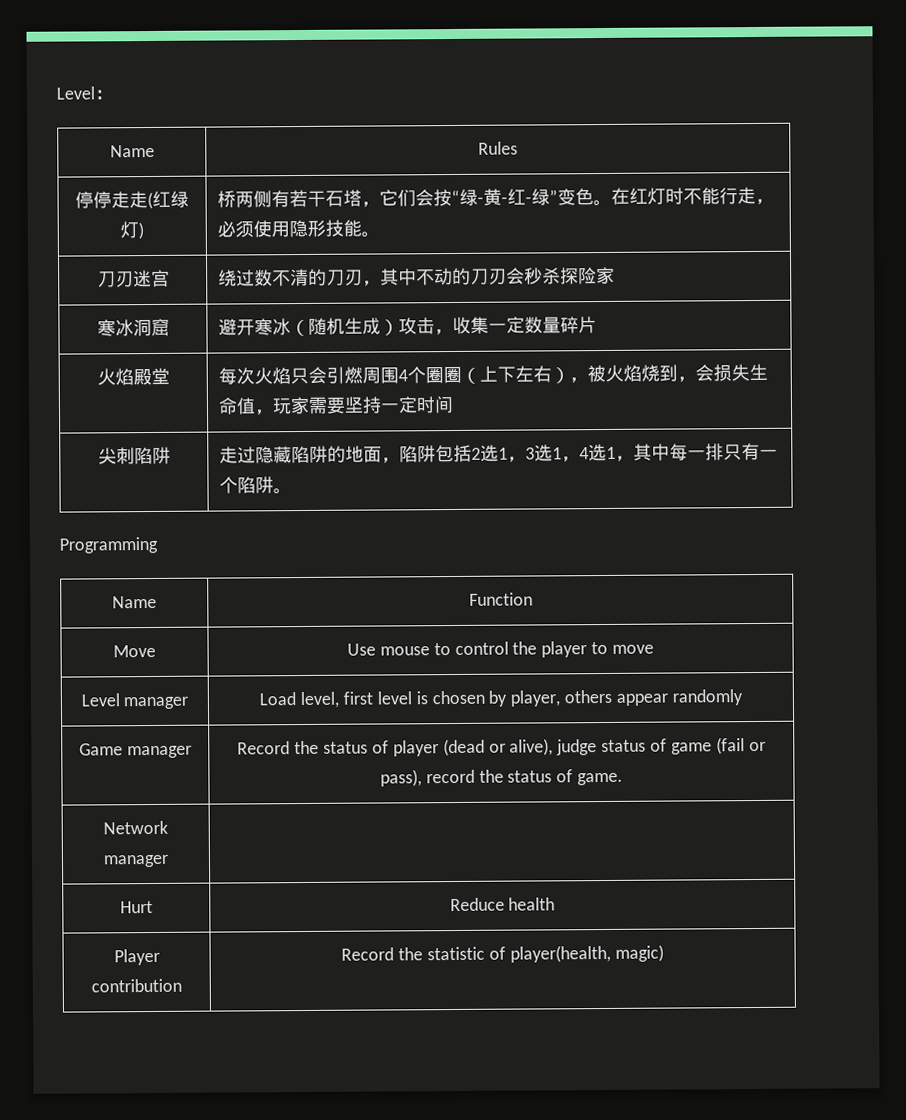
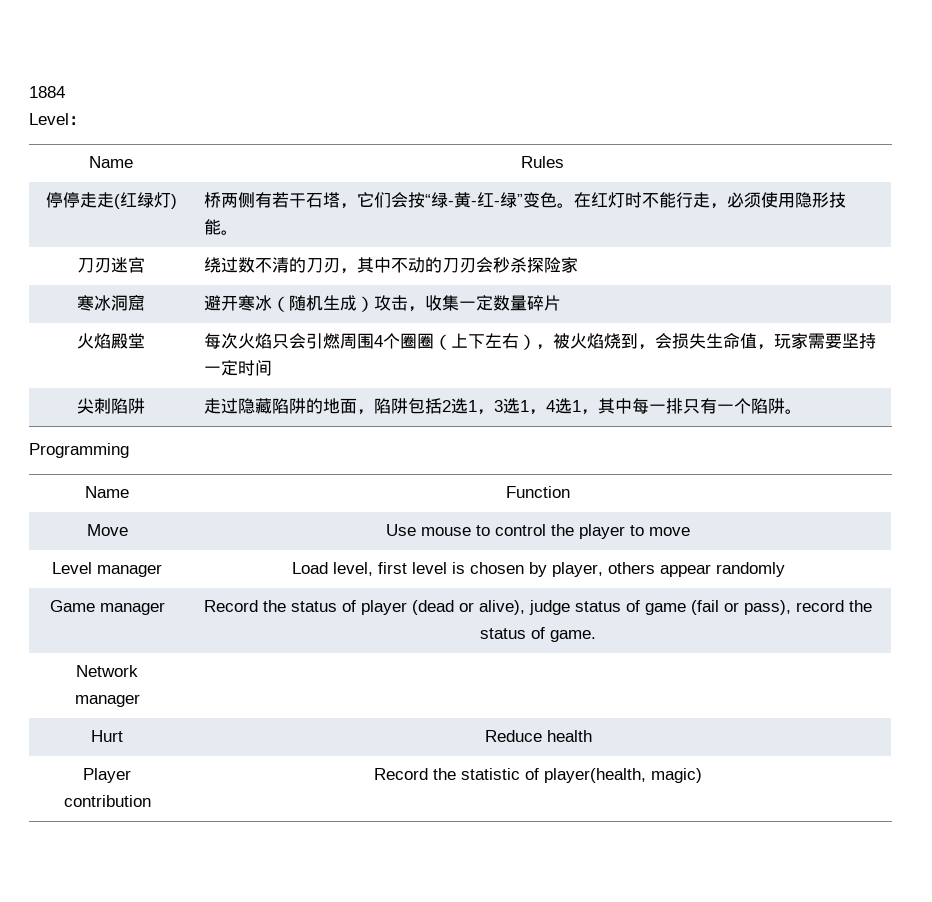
+ 1884

